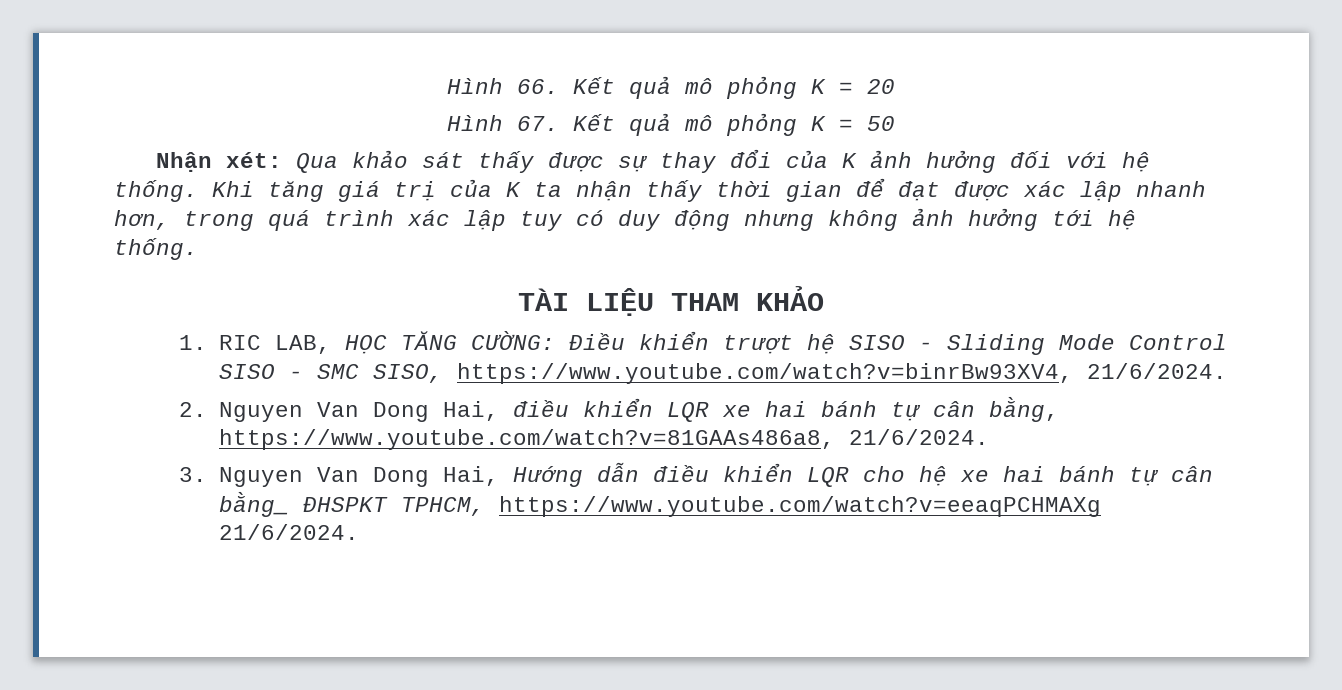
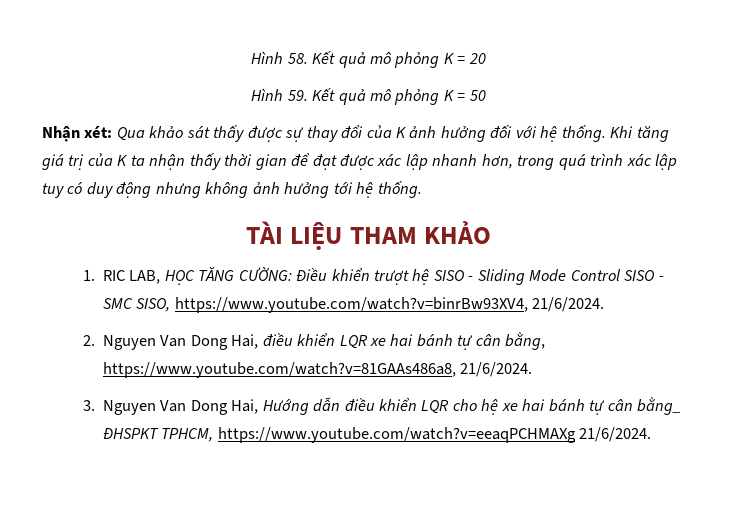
- Hình 66. Kết quả mô phỏng K = 20
+ Hình 58. Kết quả mô phỏng K = 20
- Hình 67. Kết quả mô phỏng K = 50
+ Hình 59. Kết quả mô phỏng K = 50

